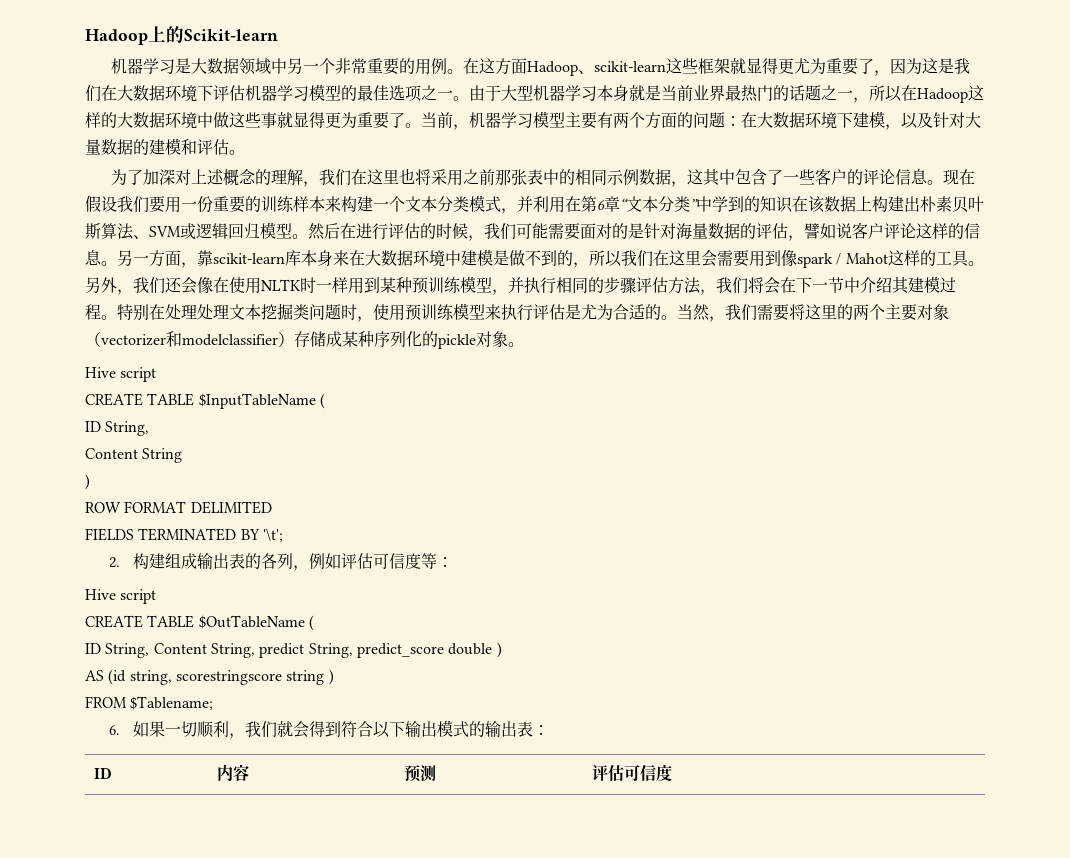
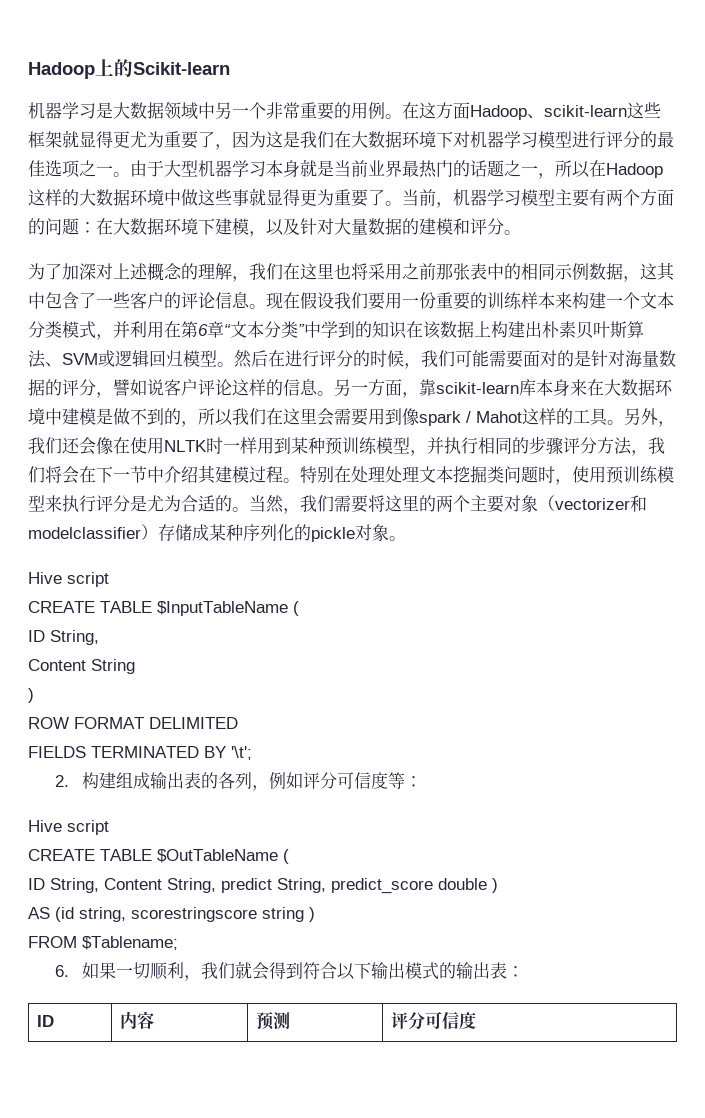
- 在这方面Hadoop、scikit-learn这些框架就显得更尤为重要了，因为这是我们在大数据环境下评估机器学习模型的最佳选项之一。
+ 在这方面Hadoop、scikit-learn这些框架就显得更尤为重要了，因为这是我们在大数据环境下对机器学习模型进行评分的最佳选项之一。
- 当前，机器学习模型主要有两个方面的问题：在大数据环境下建模，以及针对大量数据的建模和评估。
+ 当前，机器学习模型主要有两个方面的问题：在大数据环境下建模，以及针对大量数据的建模和评分。
- 然后在进行评估的时候，我们可能需要面对的是针对海量数据的评估，譬如说客户评论这样的信息。
+ 然后在进行评分的时候，我们可能需要面对的是针对海量数据的评分，譬如说客户评论这样的信息。
- 另外，我们还会像在使用NLTK时一样用到某种预训练模型，并执行相同的步骤评估方法，我们将会在下一节中介绍其建模过程。
+ 另外，我们还会像在使用NLTK时一样用到某种预训练模型，并执行相同的步骤评分方法，我们将会在下一节中介绍其建模过程。
- 特别在处理处理文本挖掘类问题时，使用预训练模型来执行评估是尤为合适的。
+ 特别在处理处理文本挖掘类问题时，使用预训练模型来执行评分是尤为合适的。
- 2.构建组成输出表的各列，例如评估可信度等：
+ 2.构建组成输出表的各列，例如评分可信度等：
- ID | 内容 | 预测 | 评估可信度
+ ID | 内容 | 预测 | 评分可信度

